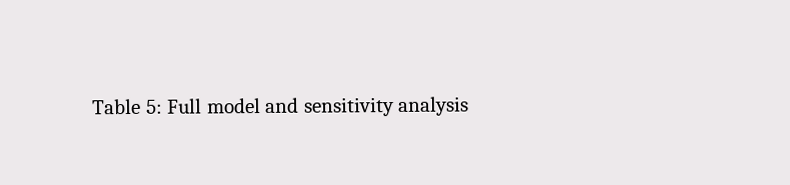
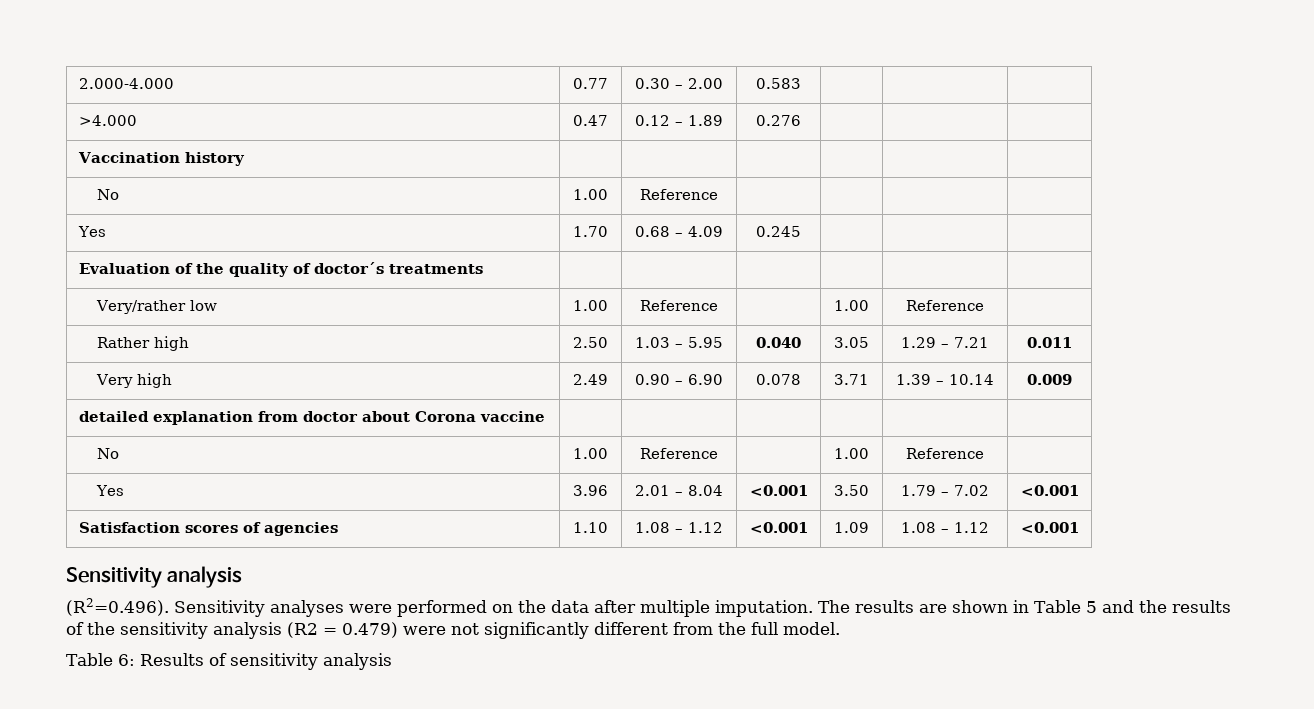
- Table 5: Full model and sensitivity analysis
+ 2.000-4.000 | 0.77 | 0.30 – 2.00 | 0.583 | | |
+ >4.000 | 0.47 | 0.12 – 1.89 | 0.276 | | |
+ Vaccination history | | | | | |
+ No | 1.00 | Reference | | | |
+ Yes | 1.70 | 0.68 – 4.09 | 0.245 | | |
+ Evaluation of the quality of doctor´s treatments | | | | | |
+ Very/rather low | 1.00 | Reference | | 1.00 | Reference |
+ Rather high | 2.50 | 1.03 – 5.95 | 0.040 | 3.05 | 1.29 – 7.21 | 0.011
+ Very high | 2.49 | 0.90 – 6.90 | 0.078 | 3.71 | 1.39 – 10.14 | 0.009
+ detailed explanation from doctor about Corona vaccine | | | | | |
+ No | 1.00 | Reference | | 1.00 | Reference |
+ Yes | 3.96 | 2.01 – 8.04 | <0.001 | 3.50 | 1.79 – 7.02 | <0.001
+ Satisfaction scores of agencies | 1.10 | 1.08 – 1.12 | <0.001 | 1.09 | 1.08 – 1.12 | <0.001
+ Sensitivity analysis
+ (R2=0.496). Sensitivity analyses were performed on the data after multiple imputation. The results are shown in Table 5 and the results of the sensitivity analysis (R2 = 0.479) were not significantly different from the full model.
+ Table 6: Results of sensitivity analysis

